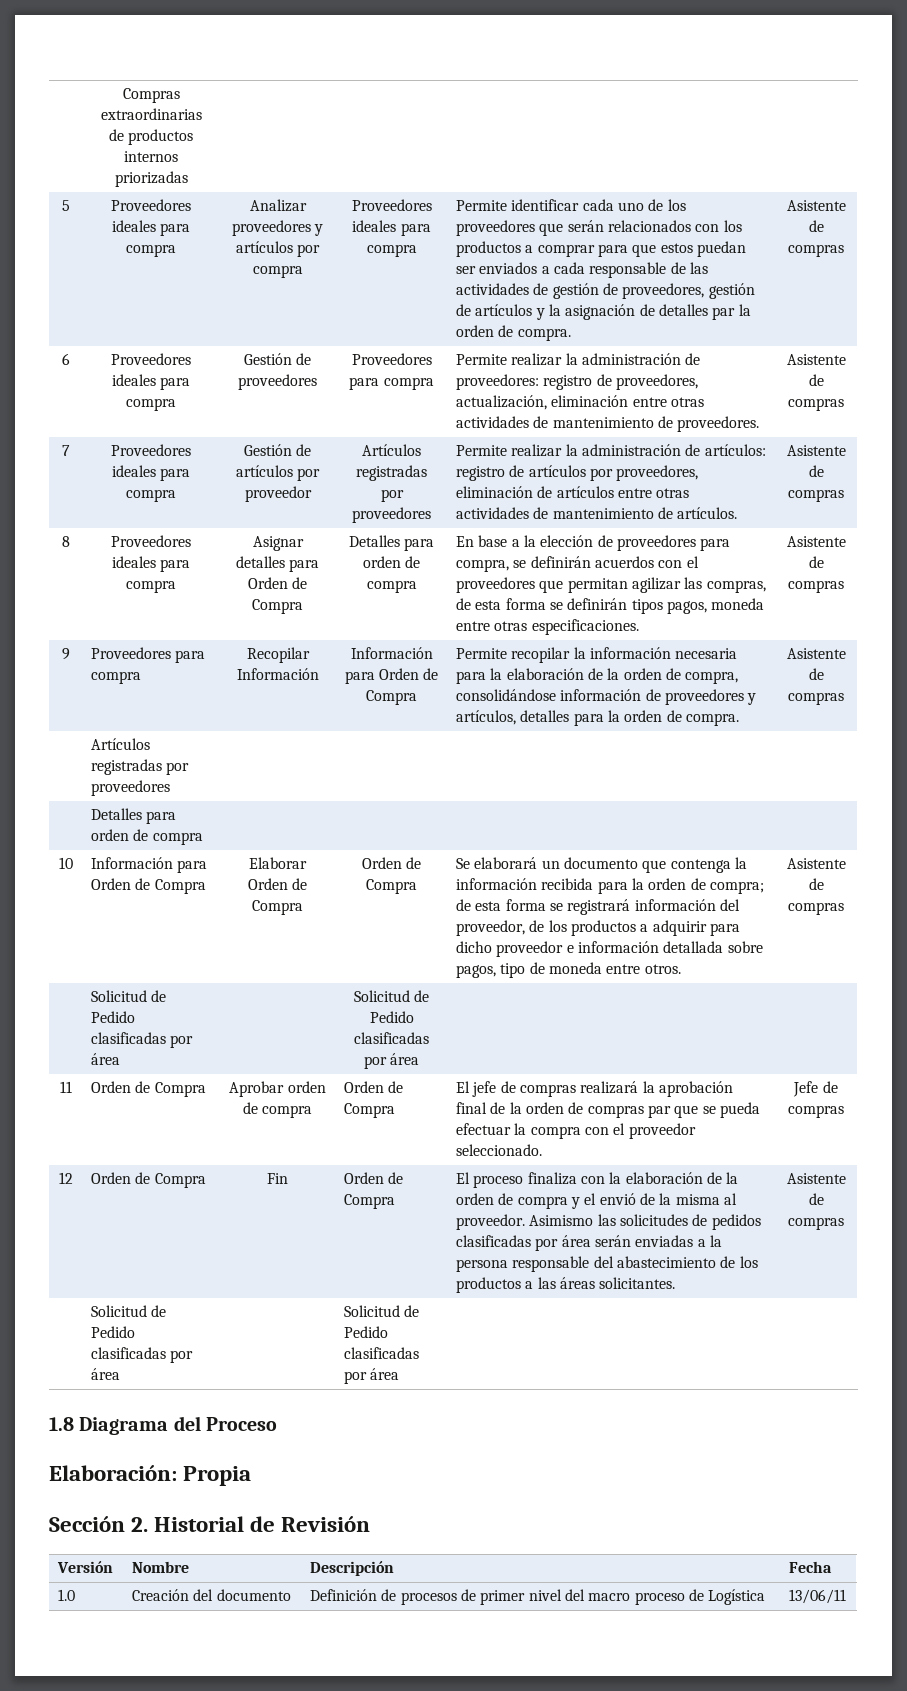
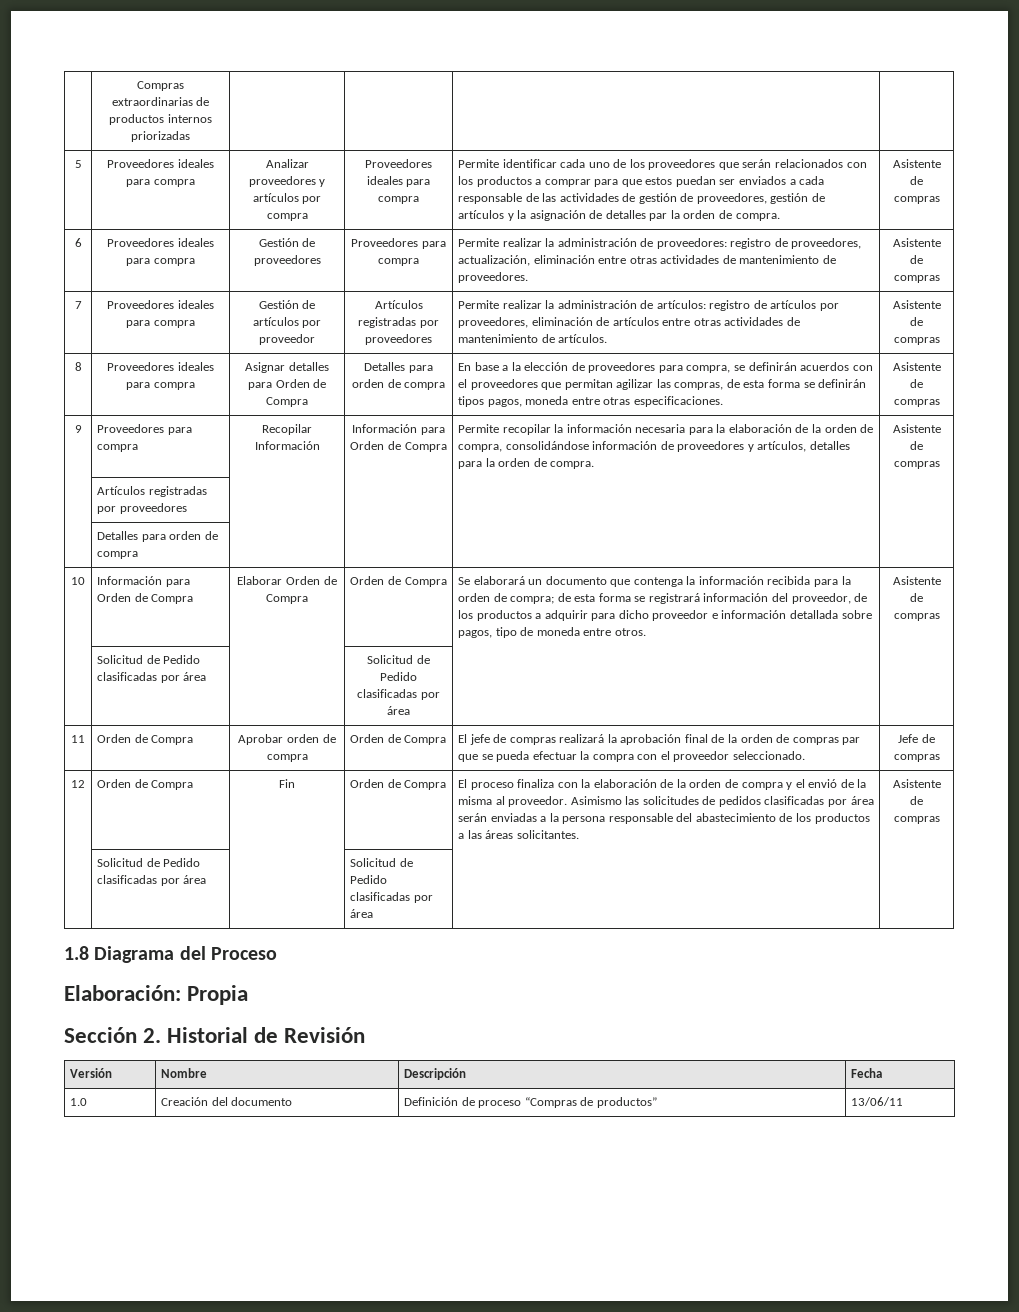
- 1.0 | Creación del documento | Definición de procesos de primer nivel del macro proceso de Logística | 13/06/11
+ 1.0 | Creación del documento | Definición de proceso “Compras de productos” | 13/06/11

